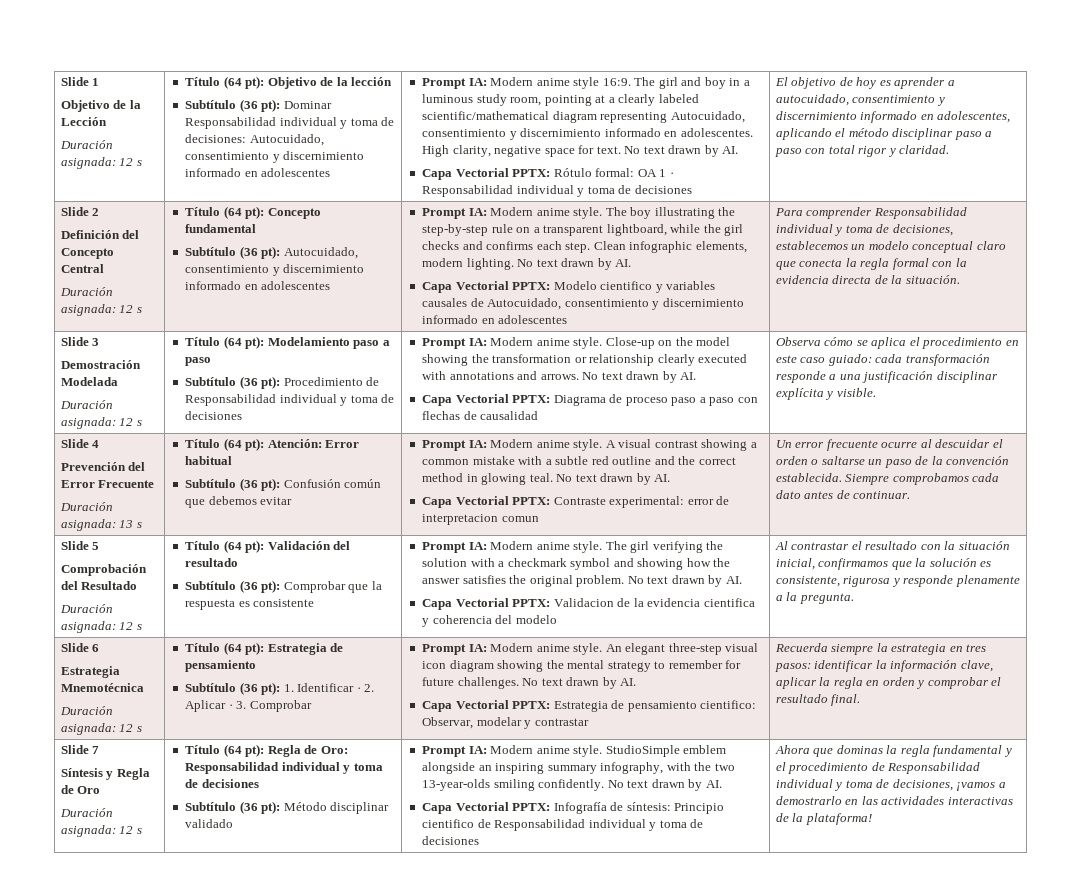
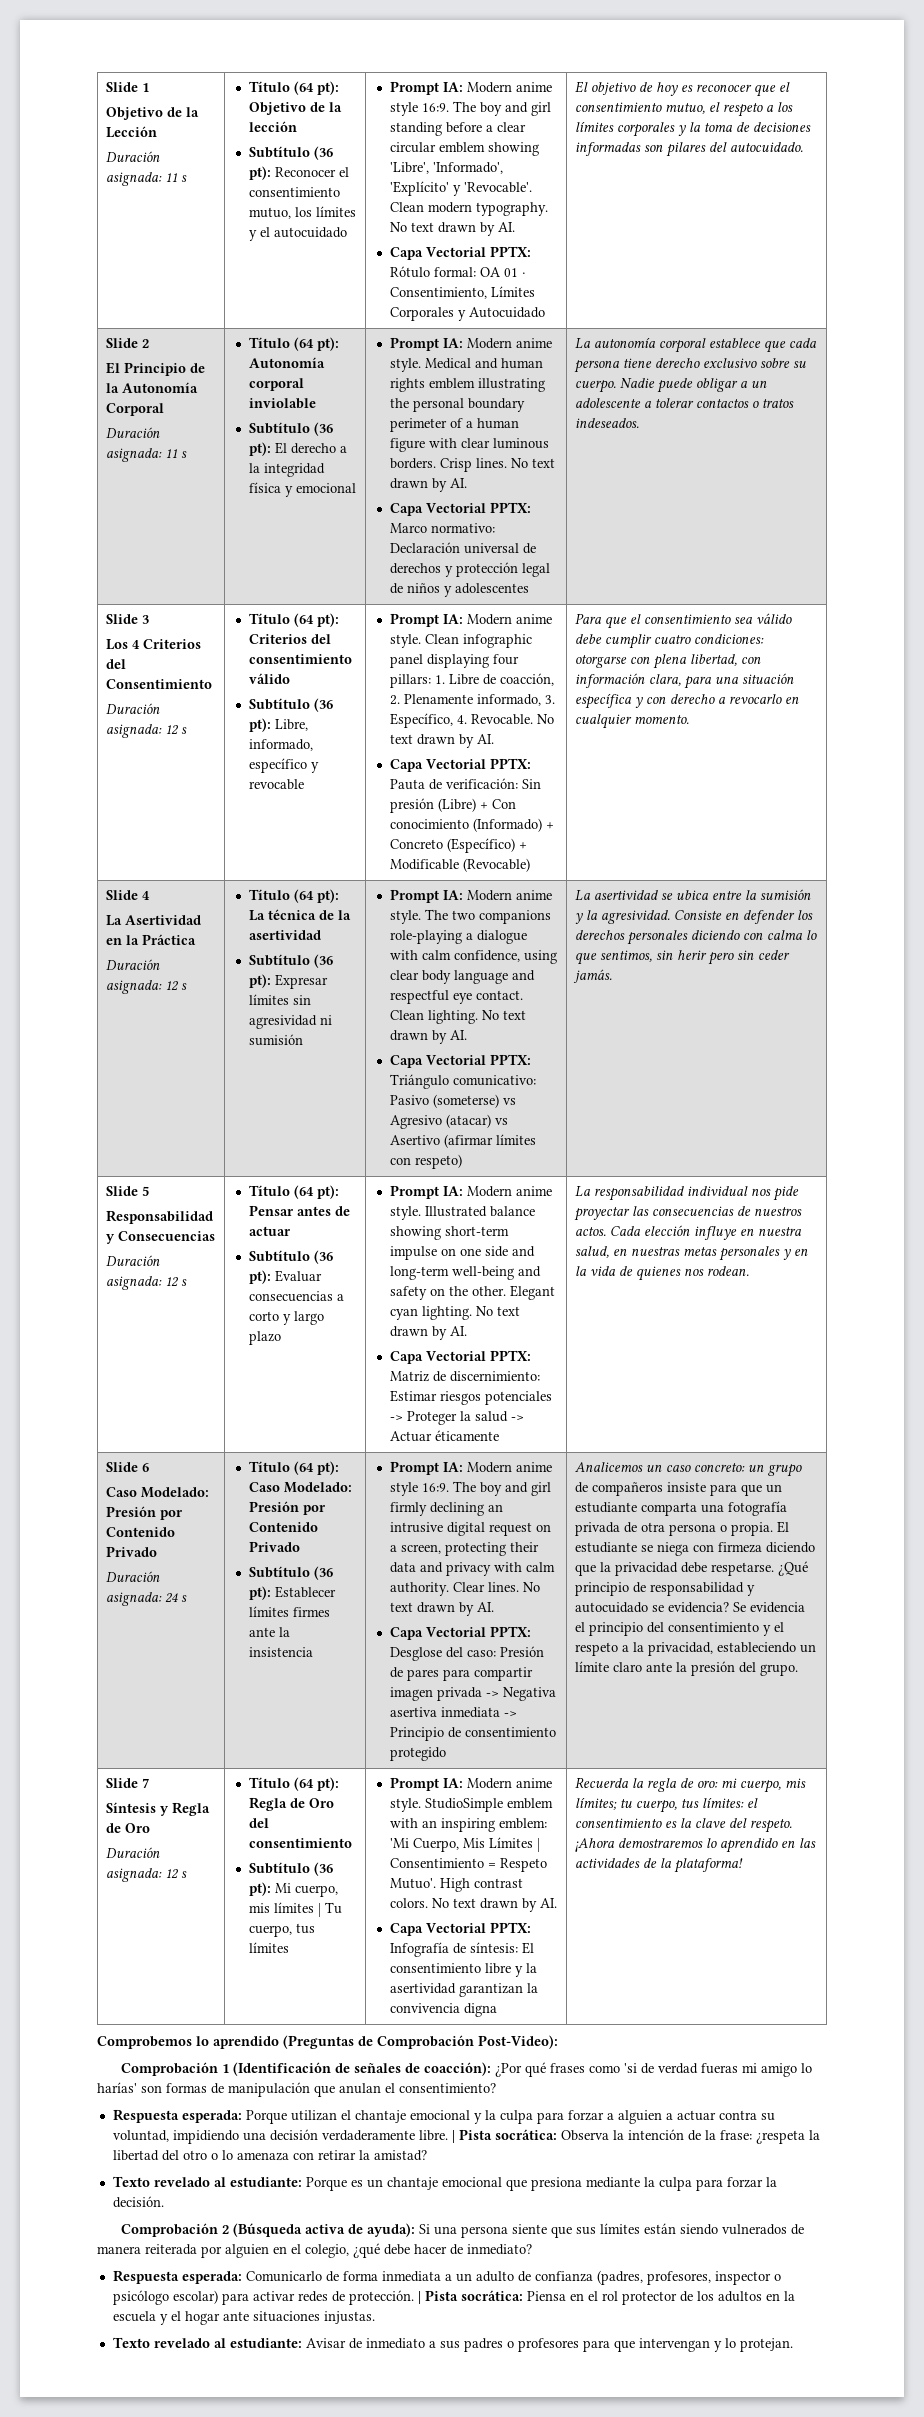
  Objetivo de la Lección
- Duración asignada: 12 s
+ Duración asignada: 11 s
- Subtítulo (36 pt): Dominar Responsabilidad individual y toma de decisiones: Autocuidado, consentimiento y discernimiento informado en adolescentes | Prompt IA: Modern anime style 16:9. The girl and boy in a luminous study room, pointing at a clearly labeled scientific/mathematical diagram representing Autocuidado, consentimiento y discernimiento informado en adolescentes. High clarity, negative space for text.
+ Subtítulo (36 pt): Reconocer el consentimiento mutuo, los límites y el autocuidado | Prompt IA: Modern anime style 16:9. The boy and girl standing before a clear circular emblem showing 'Libre', 'Informado', 'Explícito' y 'Revocable'. Clean modern typography.
- Capa Vectorial PPTX: Rótulo formal: OA 1 · Responsabilidad individual y toma de decisiones
+ Capa Vectorial PPTX: Rótulo formal: OA 01 · Consentimiento, Límites Corporales y Autocuidado
- El objetivo de hoy es aprender a autocuidado, consentimiento y discernimiento informado en adolescentes, aplicando el método disciplinar paso a paso con total rigor y claridad.
+ El objetivo de hoy es reconocer que el consentimiento mutuo, el respeto a los límites corporales y la toma de decisiones informadas son pilares del autocuidado.
  Slide 2
- Definición del Concepto Central
- Duración asignada: 12 s | Título (64 pt): Concepto fundamental
- Subtítulo (36 pt): Autocuidado, consentimiento y discernimiento informado en adolescentes | Prompt IA: Modern anime style. The boy illustrating the step-by-step rule on a transparent lightboard, while the girl checks and confirms each step. Clean infographic elements, modern lighting. No text drawn by AI.
- Capa Vectorial PPTX: Modelo cientifico y variables causales de Autocuidado, consentimiento y discernimiento informado en adolescentes | Para comprender Responsabilidad individual y toma de decisiones, establecemos un modelo conceptual claro que conecta la regla formal con la evidencia directa de la situación.
+ El Principio de la Autonomía Corporal
+ Duración asignada: 11 s | Título (64 pt): Autonomía corporal inviolable
+ Subtítulo (36 pt): El derecho a la integridad física y emocional | Prompt IA: Modern anime style. Medical and human rights emblem illustrating the personal boundary perimeter of a human figure with clear luminous borders. Crisp lines. No text drawn by AI.
+ Capa Vectorial PPTX: Marco normativo: Declaración universal de derechos y protección legal de niños y adolescentes | La autonomía corporal establece que cada persona tiene derecho exclusivo sobre su cuerpo. Nadie puede obligar a un adolescente a tolerar contactos o tratos indeseados.
  Slide 3
- Demostración Modelada
- Duración asignada: 12 s | Título (64 pt): Modelamiento paso a paso
- Subtítulo (36 pt): Procedimiento de Responsabilidad individual y toma de decisiones | Prompt IA: Modern anime style. Close-up on the model showing the transformation or relationship clearly executed with annotations and arrows. No text drawn by AI.
- Capa Vectorial PPTX: Diagrama de proceso paso a paso con flechas de causalidad | Observa cómo se aplica el procedimiento en este caso guiado: cada transformación responde a una justificación disciplinar explícita y visible.
+ Los 4 Criterios del Consentimiento
+ Duración asignada: 12 s | Título (64 pt): Criterios del consentimiento válido
+ Subtítulo (36 pt): Libre, informado, específico y revocable | Prompt IA: Modern anime style. Clean infographic panel displaying four pillars: 1. Libre de coacción, 2. Plenamente informado, 3. Específico, 4. Revocable. No text drawn by AI.
+ Capa Vectorial PPTX: Pauta de verificación: Sin presión (Libre) + Con conocimiento (Informado) + Concreto (Específico) + Modificable (Revocable) | Para que el consentimiento sea válido debe cumplir cuatro condiciones: otorgarse con plena libertad, con información clara, para una situación específica y con derecho a revocarlo en cualquier momento.
  Slide 4
- Prevención del Error Frecuente
- Duración asignada: 13 s | Título (64 pt): Atención: Error habitual
- Subtítulo (36 pt): Confusión común que debemos evitar | Prompt IA: Modern anime style. A visual contrast showing a common mistake with a subtle red outline and the correct method in glowing teal. No text drawn by AI.
- Capa Vectorial PPTX: Contraste experimental: error de interpretacion comun | Un error frecuente ocurre al descuidar el orden o saltarse un paso de la convención establecida. Siempre comprobamos cada dato antes de continuar.
+ La Asertividad en la Práctica
+ Duración asignada: 12 s | Título (64 pt): La técnica de la asertividad
+ Subtítulo (36 pt): Expresar límites sin agresividad ni sumisión | Prompt IA: Modern anime style. The two companions role-playing a dialogue with calm confidence, using clear body language and respectful eye contact. Clean lighting. No text drawn by AI.
+ Capa Vectorial PPTX: Triángulo comunicativo: Pasivo (someterse) vs Agresivo (atacar) vs Asertivo (afirmar límites con respeto) | La asertividad se ubica entre la sumisión y la agresividad. Consiste en defender los derechos personales diciendo con calma lo que sentimos, sin herir pero sin ceder jamás.
  Slide 5
- Comprobación del Resultado
- Duración asignada: 12 s | Título (64 pt): Validación del resultado
- Subtítulo (36 pt): Comprobar que la respuesta es consistente | Prompt IA: Modern anime style. The girl verifying the solution with a checkmark symbol and showing how the answer satisfies the original problem. No text drawn by AI.
- Capa Vectorial PPTX: Validacion de la evidencia cientifica y coherencia del modelo | Al contrastar el resultado con la situación inicial, confirmamos que la solución es consistente, rigurosa y responde plenamente a la pregunta.
+ Responsabilidad y Consecuencias
+ Duración asignada: 12 s | Título (64 pt): Pensar antes de actuar
+ Subtítulo (36 pt): Evaluar consecuencias a corto y largo plazo | Prompt IA: Modern anime style. Illustrated balance showing short-term impulse on one side and long-term well-being and safety on the other. Elegant cyan lighting. No text drawn by AI.
+ Capa Vectorial PPTX: Matriz de discernimiento: Estimar riesgos potenciales -> Proteger la salud -> Actuar éticamente | La responsabilidad individual nos pide proyectar las consecuencias de nuestros actos. Cada elección influye en nuestra salud, en nuestras metas personales y en la vida de quienes nos rodean.
  Slide 6
- Estrategia Mnemotécnica
- Duración asignada: 12 s | Título (64 pt): Estrategia de pensamiento
- Subtítulo (36 pt): 1. Identificar · 2. Aplicar · 3. Comprobar | Prompt IA: Modern anime style. An elegant three-step visual icon diagram showing the mental strategy to remember for future challenges. No text drawn by AI.
- Capa Vectorial PPTX: Estrategia de pensamiento cientifico: Observar, modelar y contrastar | Recuerda siempre la estrategia en tres pasos: identificar la información clave, aplicar la regla en orden y comprobar el resultado final.
+ Caso Modelado: Presión por Contenido Privado
+ Duración asignada: 24 s | Título (64 pt): Caso Modelado: Presión por Contenido Privado
+ Subtítulo (36 pt): Establecer límites firmes ante la insistencia | Prompt IA: Modern anime style 16:9. The boy and girl firmly declining an intrusive digital request on a screen, protecting their data and privacy with calm authority. Clear lines. No text drawn by AI.
+ Capa Vectorial PPTX: Desglose del caso: Presión de pares para compartir imagen privada -> Negativa asertiva inmediata -> Principio de consentimiento protegido | Analicemos un caso concreto: un grupo de compañeros insiste para que un estudiante comparta una fotografía privada de otra persona o propia. El estudiante se niega con firmeza diciendo que la privacidad debe respetarse. ¿Qué principio de responsabilidad y autocuidado se evidencia? Se evidencia el principio del consentimiento y el respeto a la privacidad, estableciendo un límite claro ante la presión del grupo.
- Título (64 pt): Regla de Oro: Responsabilidad individual y toma de decisiones
- Subtítulo (36 pt): Método disciplinar validado
+ Título (64 pt): Regla de Oro del consentimiento
+ Subtítulo (36 pt): Mi cuerpo, mis límites | Tu cuerpo, tus límites
- StudioSimple emblem alongside an inspiring summary infography, with the two 13-year-olds smiling confidently.
+ StudioSimple emblem with an inspiring emblem: 'Mi Cuerpo, Mis Límites | Consentimiento = Respeto Mutuo'. High contrast colors.
- Capa Vectorial PPTX: Infografía de síntesis: Principio cientifico de Responsabilidad individual y toma de decisiones | Ahora que dominas la regla fundamental y el procedimiento de Responsabilidad individual y toma de decisiones, ¡vamos a demostrarlo en las actividades interactivas de la plataforma!
+ Capa Vectorial PPTX: Infografía de síntesis: El consentimiento libre y la asertividad garantizan la convivencia digna | Recuerda la regla de oro: mi cuerpo, mis límites; tu cuerpo, tus límites: el consentimiento es la clave del respeto. ¡Ahora demostraremos lo aprendido en las actividades de la plataforma!
+ Comprobemos lo aprendido (Preguntas de Comprobación Post-Video):
+ Comprobación 1 (Identificación de señales de coacción): ¿Por qué frases como 'si de verdad fueras mi amigo lo harías' son formas de manipulación que anulan el consentimiento?
+ Respuesta esperada: Porque utilizan el chantaje emocional y la culpa para forzar a alguien a actuar contra su voluntad, impidiendo una decisión verdaderamente libre. | Pista socrática: Observa la intención de la frase: ¿respeta la libertad del otro o lo amenaza con retirar la amistad?
+ Texto revelado al estudiante: Porque es un chantaje emocional que presiona mediante la culpa para forzar la decisión.
+ Comprobación 2 (Búsqueda activa de ayuda): Si una persona siente que sus límites están siendo vulnerados de manera reiterada por alguien en el colegio, ¿qué debe hacer de inmediato?
+ Respuesta esperada: Comunicarlo de forma inmediata a un adulto de confianza (padres, profesores, inspector o psicólogo escolar) para activar redes de protección. | Pista socrática: Piensa en el rol protector de los adultos en la escuela y el hogar ante situaciones injustas.
+ Texto revelado al estudiante: Avisar de inmediato a sus padres o profesores para que intervengan y lo protejan.

